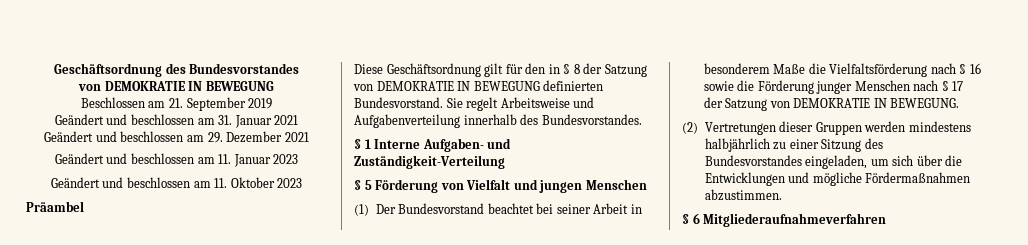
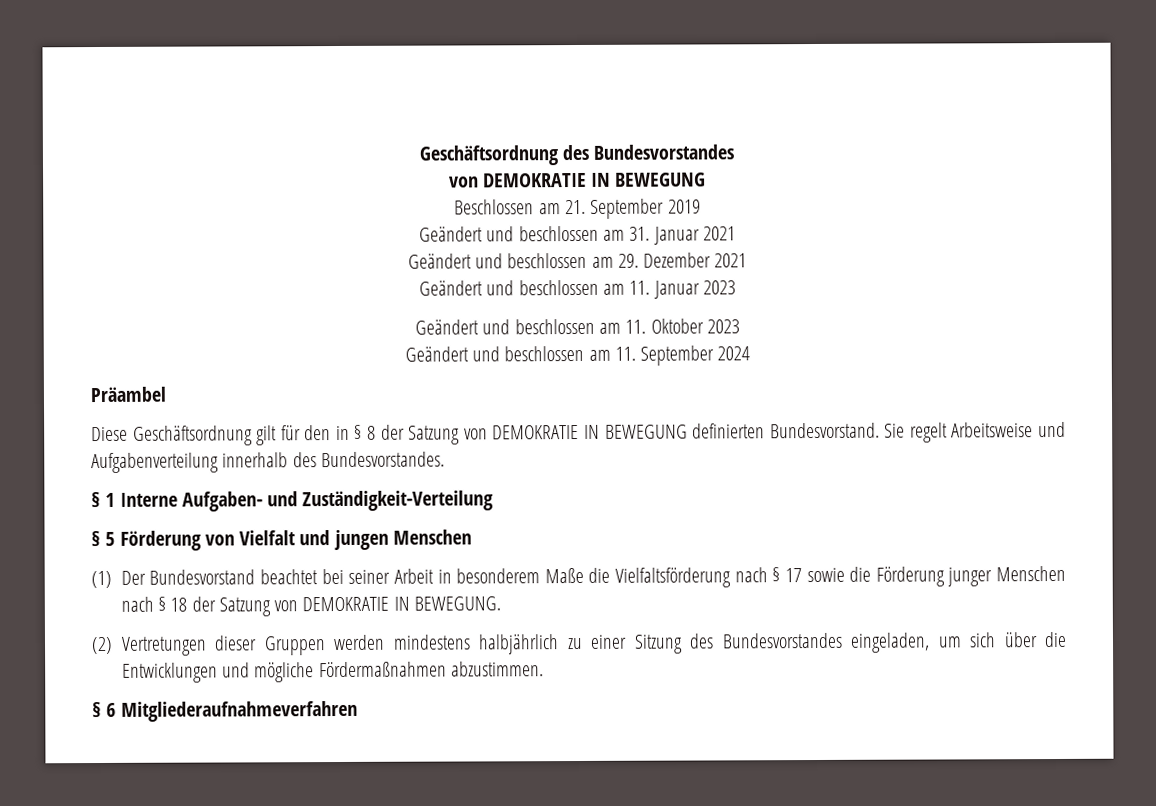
+ Geändert und beschlossen am 11. September 2024
- (1) Der Bundesvorstand beachtet bei seiner Arbeit in besonderem Maße die Vielfaltsförderung nach § 16 sowie die Förderung junger Menschen nach § 17 der Satzung von DEMOKRATIE IN BEWEGUNG.
+ (1) Der Bundesvorstand beachtet bei seiner Arbeit in besonderem Maße die Vielfaltsförderung nach § 17 sowie die Förderung junger Menschen nach § 18 der Satzung von DEMOKRATIE IN BEWEGUNG.

